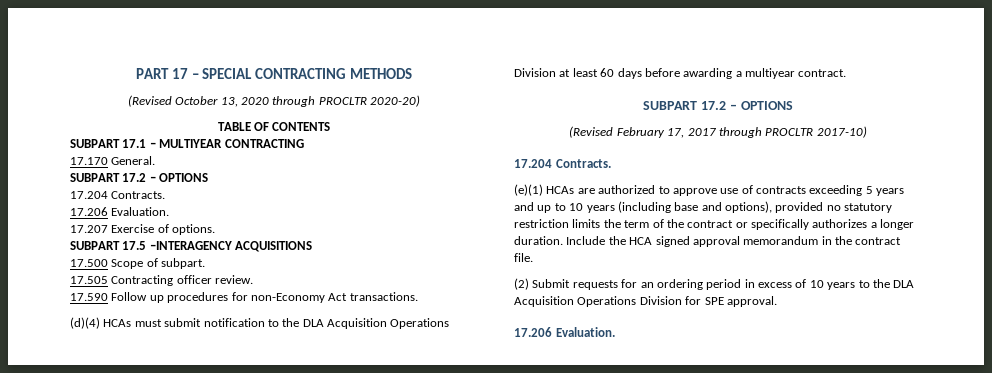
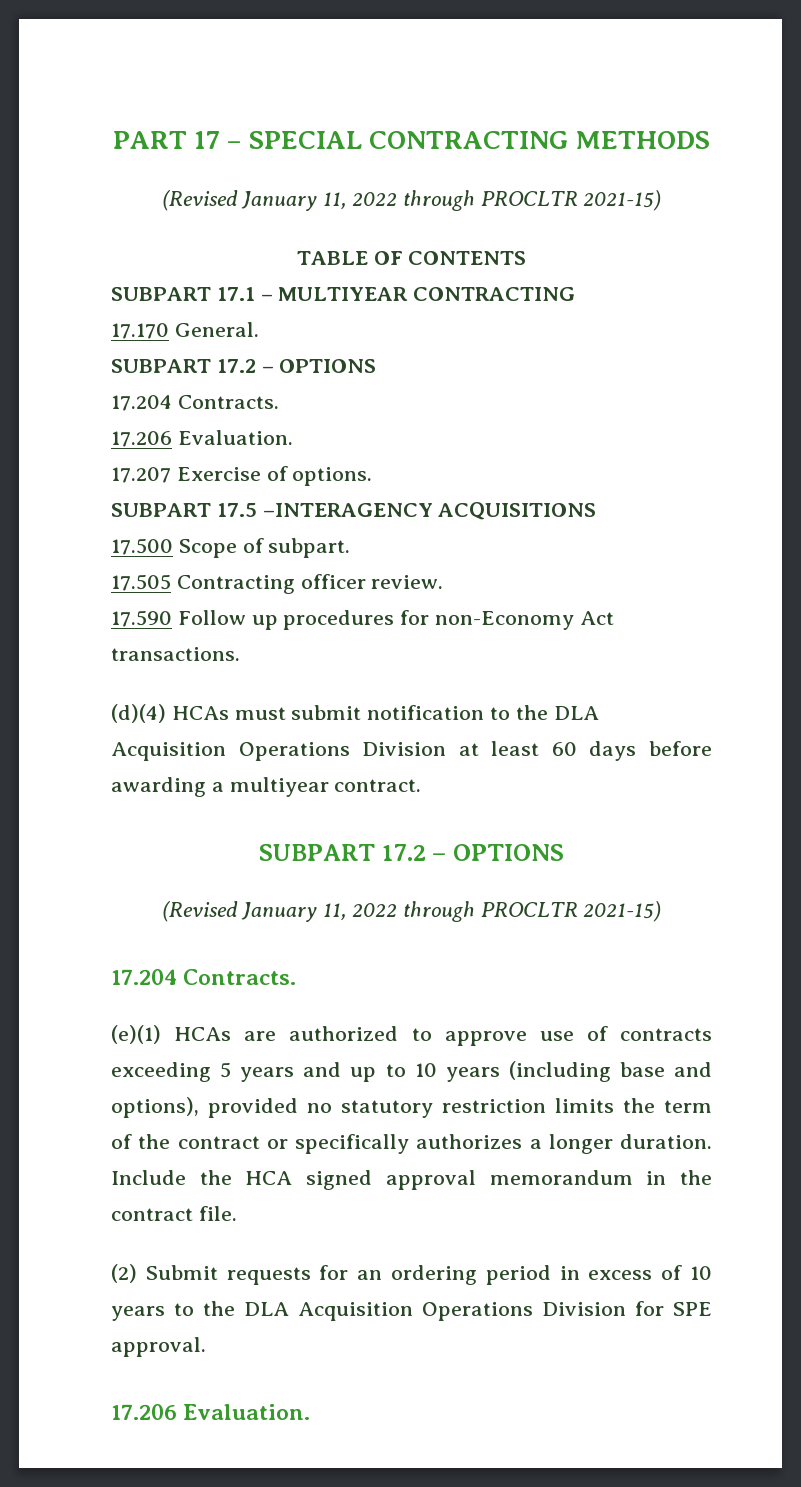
  PART 17 – SPECIAL CONTRACTING METHODS
- (Revised October 13, 2020 through PROCLTR 2020-20)
+ (Revised January 11, 2022 through PROCLTR 2021-15)
  (d)(4) HCAs must submit notification to the DLA Acquisition Operations Division at least 60 days before awarding a multiyear contract.
  SUBPART 17.2 – OPTIONS
- (Revised February 17, 2017 through PROCLTR 2017-10)
+ (Revised January 11, 2022 through PROCLTR 2021-15)

